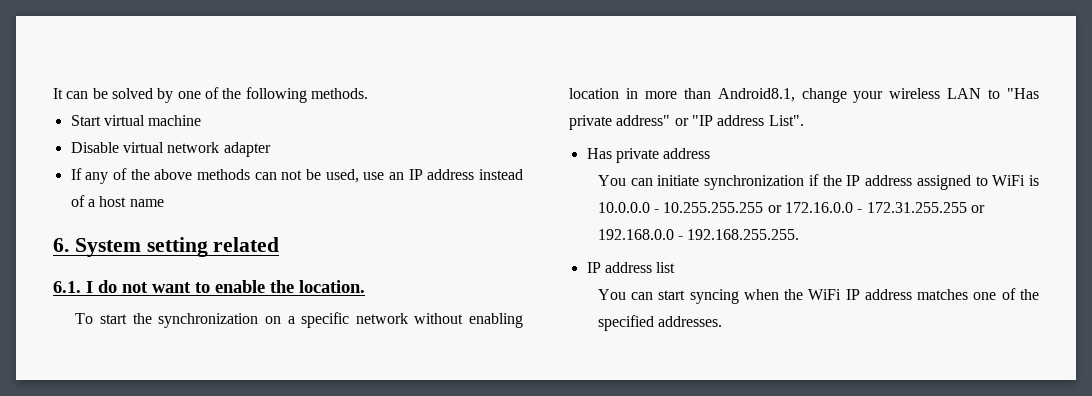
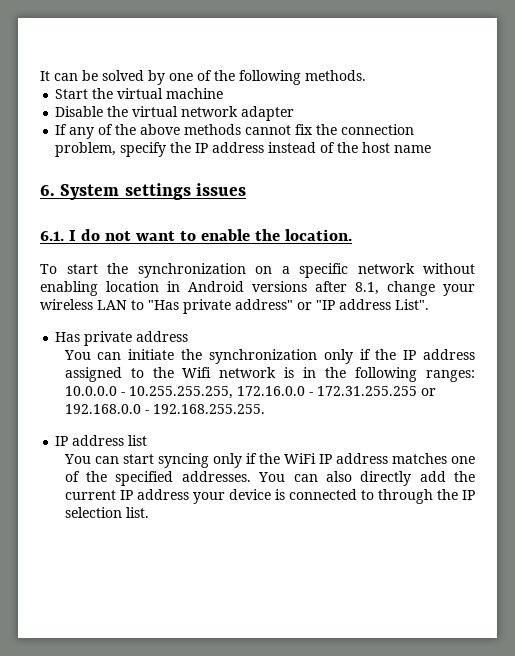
- Start virtual machine
+ Start the virtual machine
- Disable virtual network adapter
+ Disable the virtual network adapter
- If any of the above methods can not be used, use an IP address instead of a host name
+ If any of the above methods cannot fix the connection problem, specify the IP address instead of the host name
- 6. System setting related
+ 6. System settings issues
- To start the synchronization on a specific network without enabling location in more than Android8.1, change your wireless LAN to "Has private address" or "IP address List".
+ To start the synchronization on a specific network without enabling location in Android versions after 8.1, change your wireless LAN to "Has private address" or "IP address List".
- You can initiate synchronization if the IP address assigned to WiFi is 10.0.0.0 - 10.255.255.255 or 172.16.0.0 - 172.31.255.255 or 192.168.0.0 - 192.168.255.255.
+ You can initiate the synchronization only if the IP address assigned to the Wifi network is in the following ranges: 10.0.0.0 - 10.255.255.255, 172.16.0.0 - 172.31.255.255 or 192.168.0.0 - 192.168.255.255.
- You can start syncing when the WiFi IP address matches one of the specified addresses.
+ You can start syncing only if the WiFi IP address matches one of the specified addresses.
+ You can also directly add the current IP address your device is connected to through the IP selection list.

